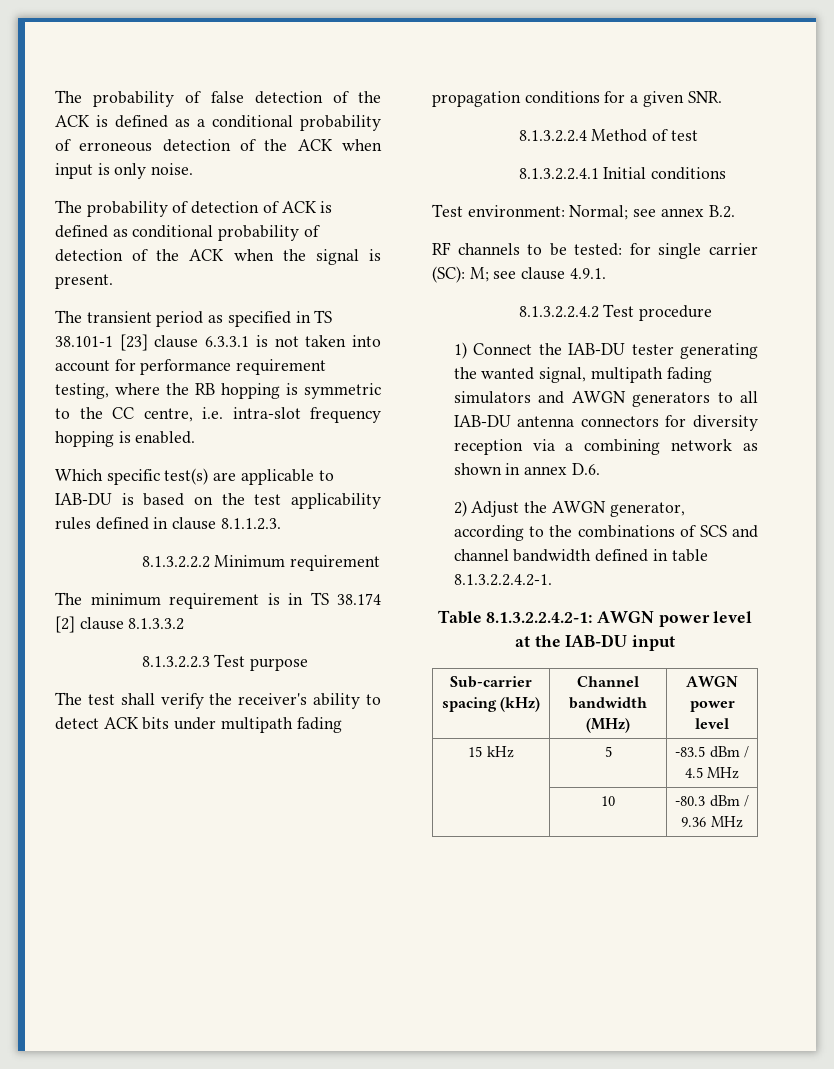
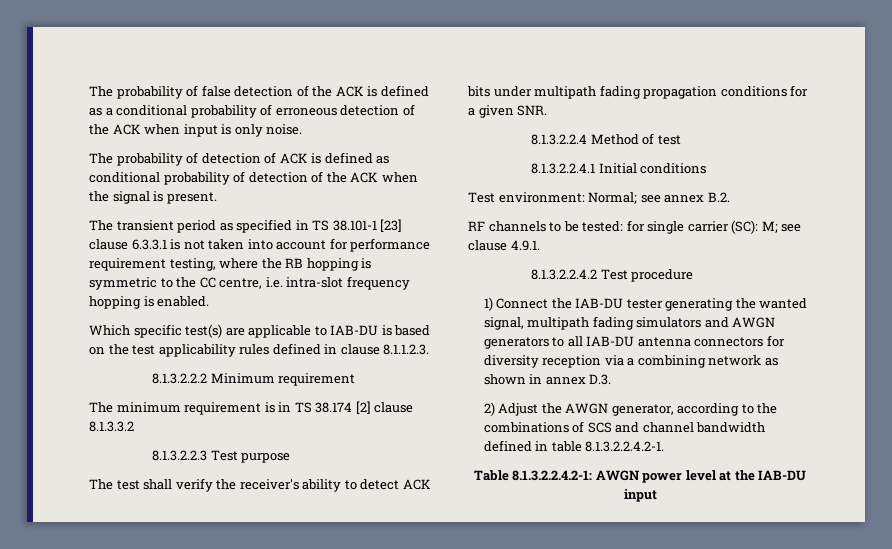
- 1) Connect the IAB-DU tester generating the wanted signal, multipath fading simulators and AWGN generators to all IAB-DU antenna connectors for diversity reception via a combining network as shown in annex D.6.
+ 1) Connect the IAB-DU tester generating the wanted signal, multipath fading simulators and AWGN generators to all IAB-DU antenna connectors for diversity reception via a combining network as shown in annex D.3.
- Sub-carrier spacing (kHz) | Channel bandwidth (MHz) | AWGN power level
- 15 kHz | 5 | -83.5 dBm / 4.5 MHz
- | 10 | -80.3 dBm / 9.36 MHz

